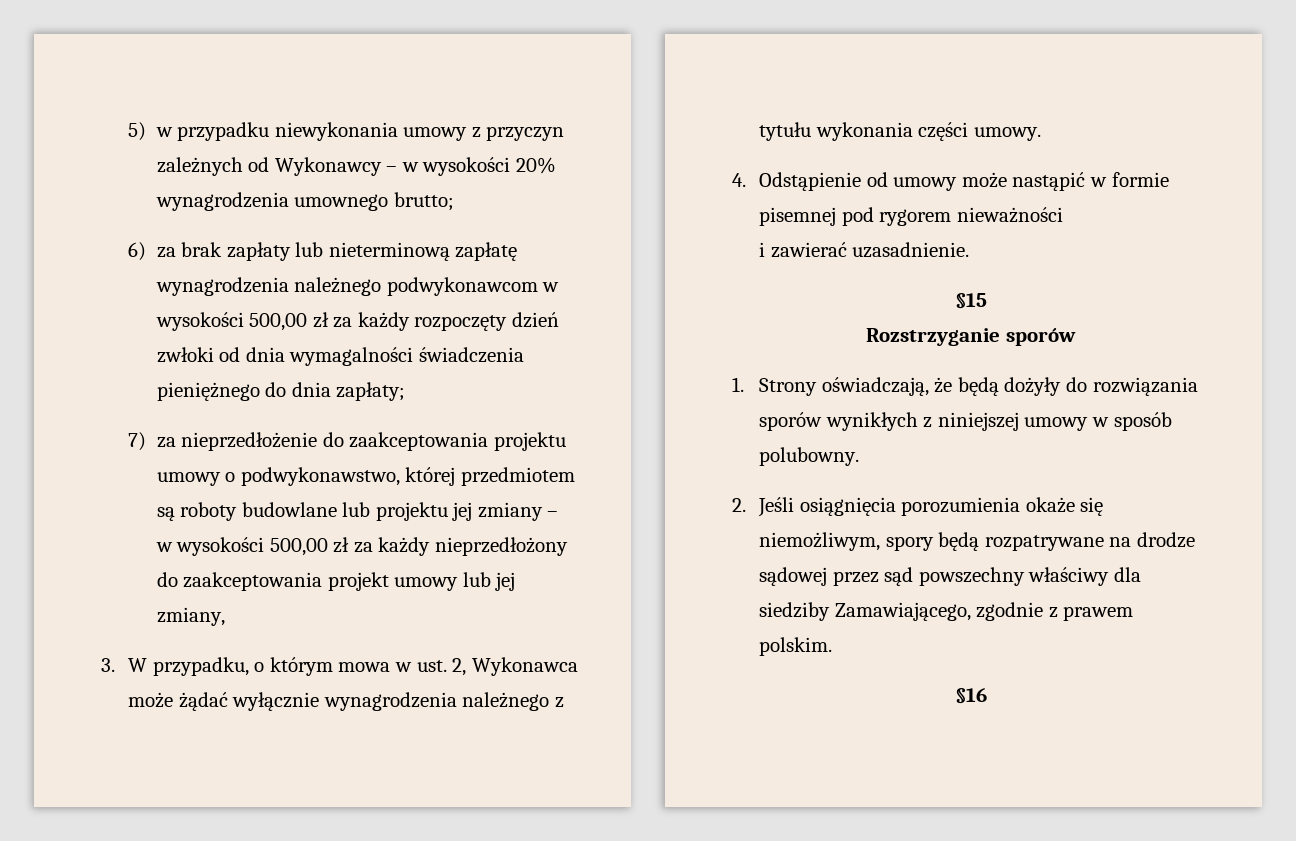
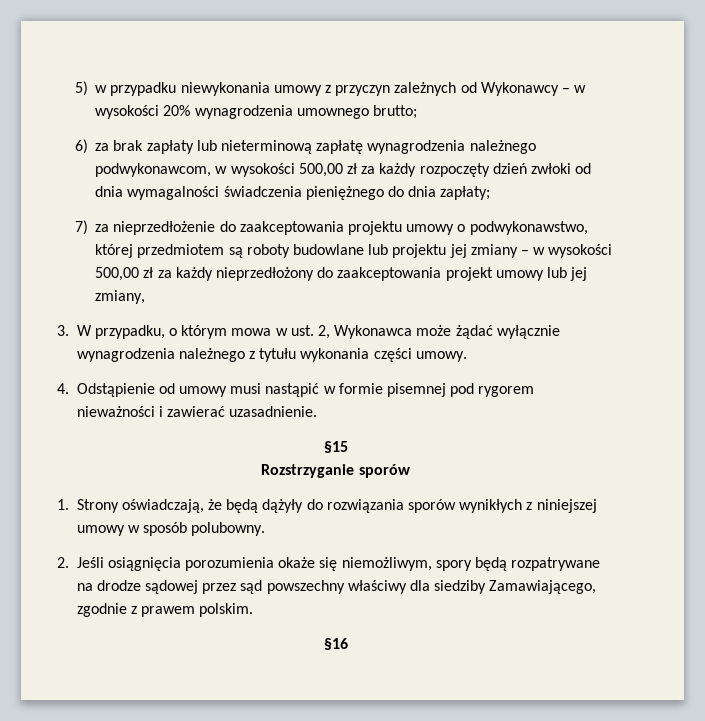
- 6) za brak zapłaty lub nieterminową zapłatę wynagrodzenia należnego podwykonawcom w wysokości 500,00 zł za każdy rozpoczęty dzień zwłoki od dnia wymagalności świadczenia pieniężnego do dnia zapłaty;
+ 6) za brak zapłaty lub nieterminową zapłatę wynagrodzenia należnego podwykonawcom, w wysokości 500,00 zł za każdy rozpoczęty dzień zwłoki od dnia wymagalności świadczenia pieniężnego do dnia zapłaty;
- 4. Odstąpienie od umowy może nastąpić w formie pisemnej pod rygorem nieważności
- i zawierać uzasadnienie.
+ 4. Odstąpienie od umowy musi nastąpić w formie pisemnej pod rygorem nieważności i zawierać uzasadnienie.
- 1. Strony oświadczają, że będą dożyły do rozwiązania sporów wynikłych z niniejszej umowy w sposób polubowny.
+ 1. Strony oświadczają, że będą dążyły do rozwiązania sporów wynikłych z niniejszej umowy w sposób polubowny.

